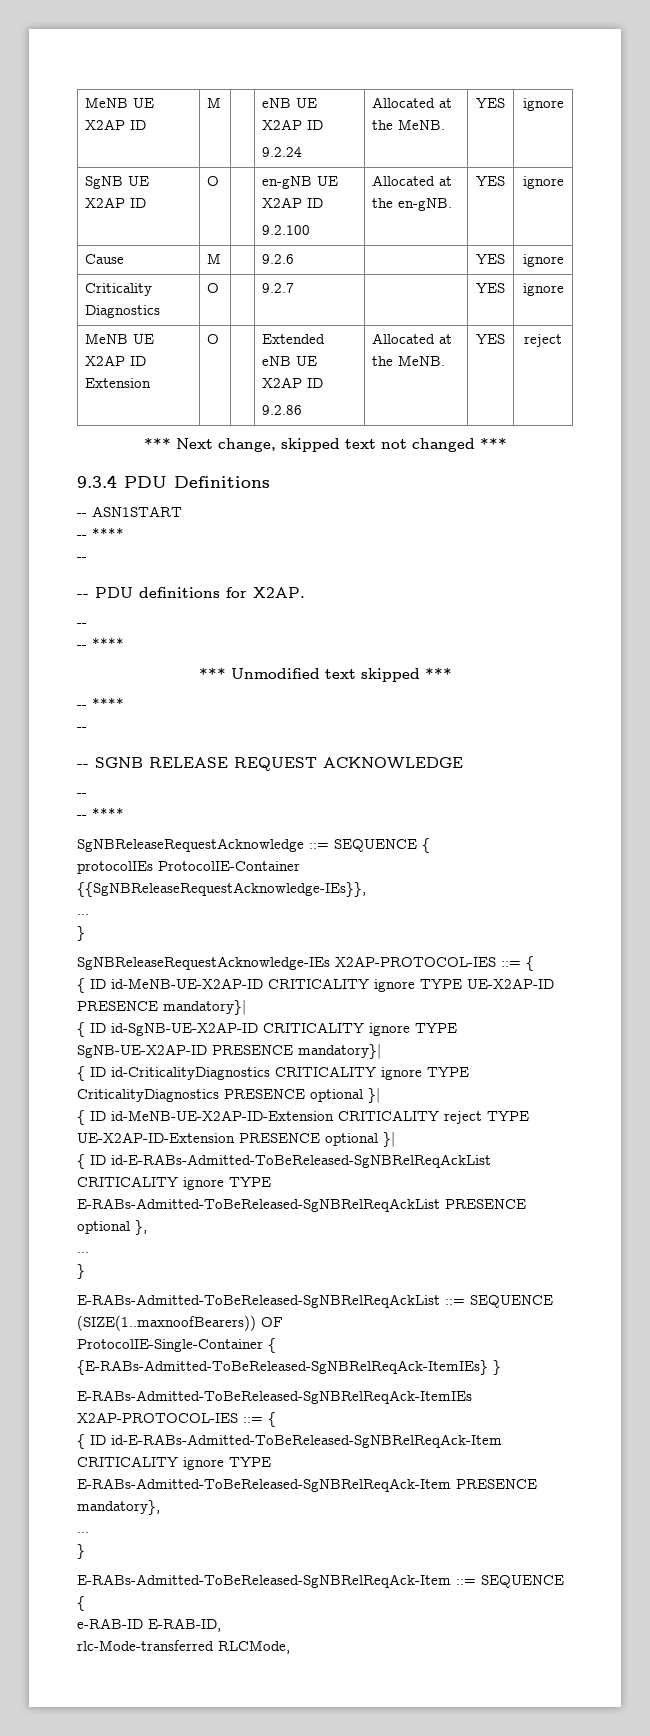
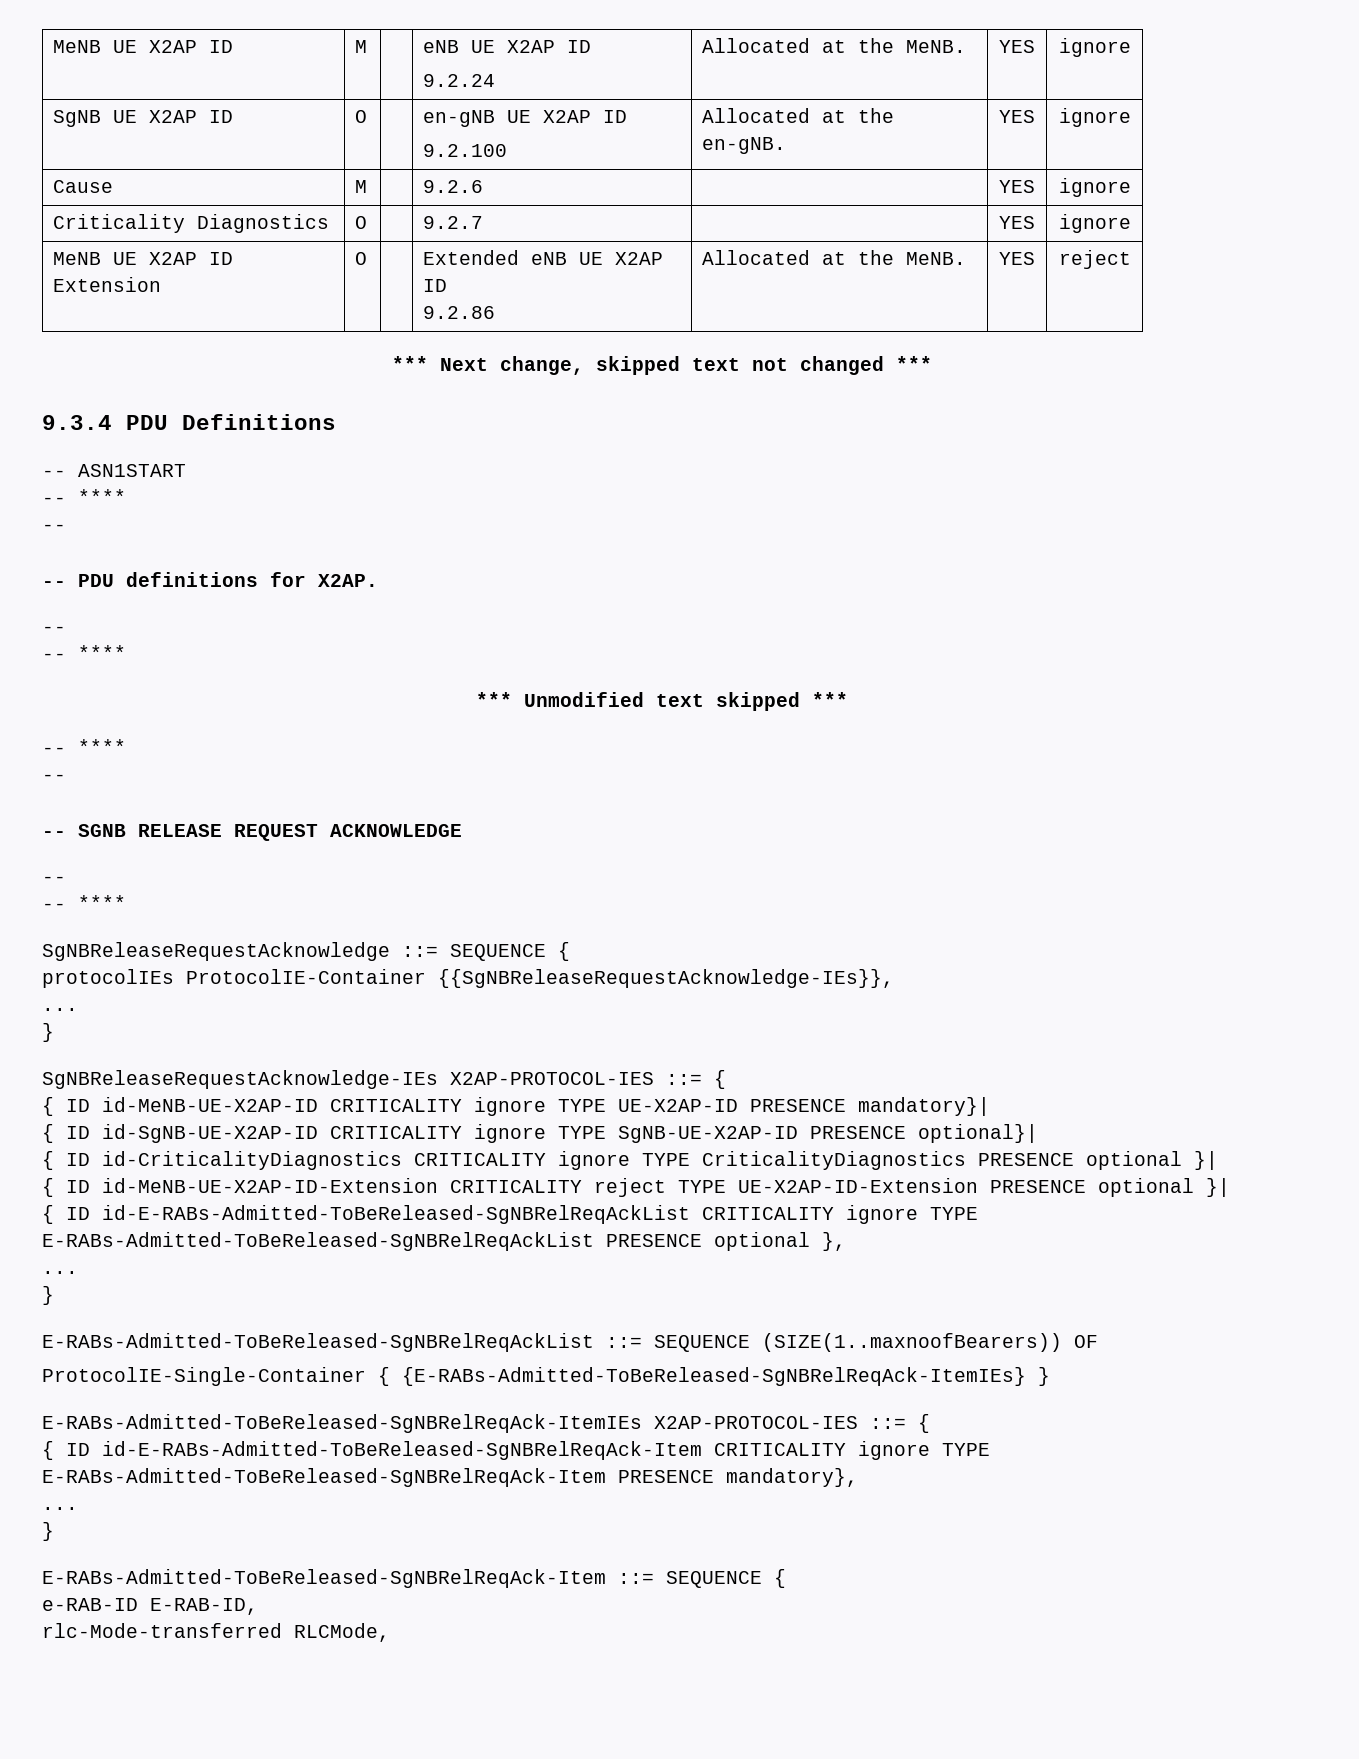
- { ID id-SgNB-UE-X2AP-ID CRITICALITY ignore TYPE SgNB-UE-X2AP-ID PRESENCE mandatory}|
+ { ID id-SgNB-UE-X2AP-ID CRITICALITY ignore TYPE SgNB-UE-X2AP-ID PRESENCE optional}|

